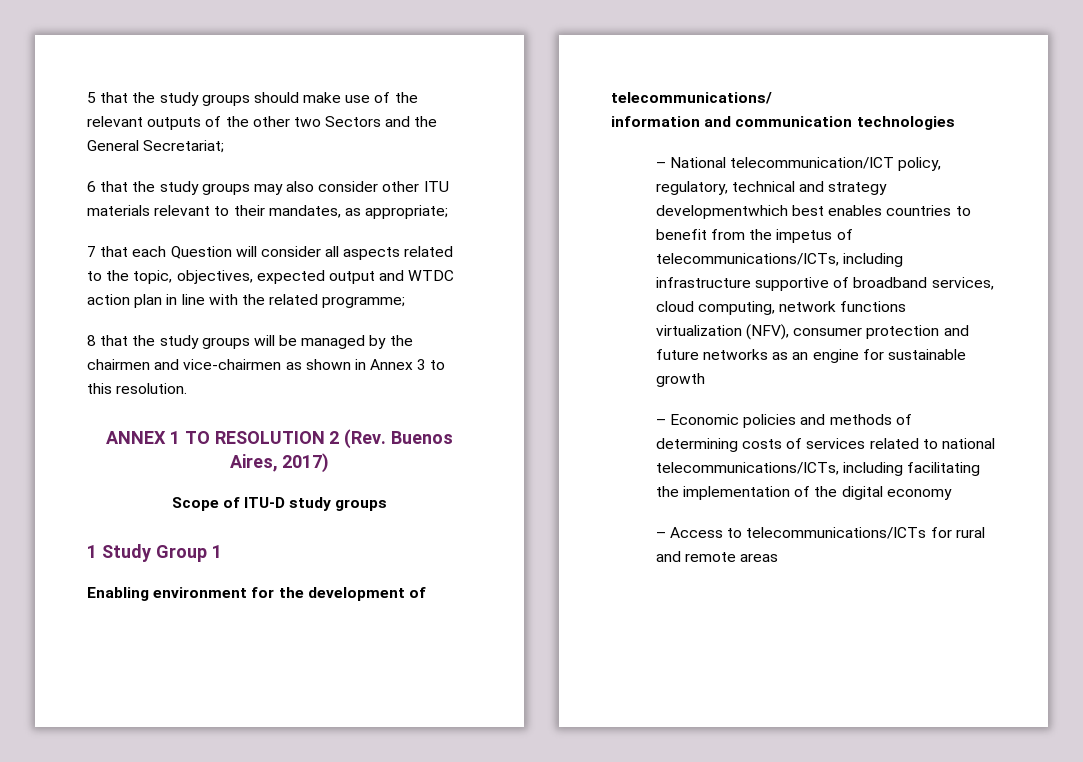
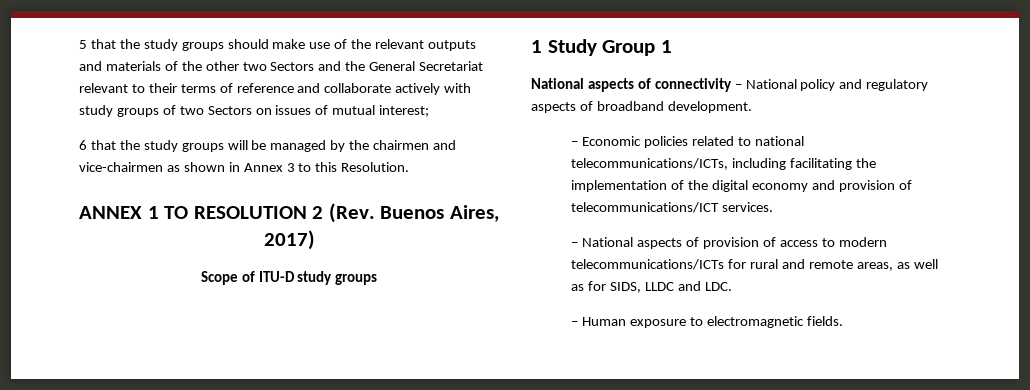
- 5 that the study groups should make use of the relevant outputs of the other two Sectors and the General Secretariat;
- 6 that the study groups may also consider other ITU materials relevant to their mandates, as appropriate;
- 7 that each Question will consider all aspects related to the topic, objectives, expected output and WTDC action plan in line with the related programme;
- 8 that the study groups will be managed by the chairmen and vice-chairmen as shown in Annex 3 to this resolution.
+ 5 that the study groups should make use of the relevant outputs and materials of the other two Sectors and the General Secretariat relevant to their terms of reference and collaborate actively with study groups of two Sectors on issues of mutual interest;
+ 6 that the study groups will be managed by the chairmen and vice-chairmen as shown in Annex 3 to this Resolution.
- Enabling environment for the development of telecommunications/
- information and communication technologies
- – National telecommunication/ICT policy, regulatory, technical and strategy developmentwhich best enables countries to benefit from the impetus of telecommunications/ICTs, including infrastructure supportive of broadband services, cloud computing, network functions virtualization (NFV), consumer protection and future networks as an engine for sustainable growth
- – Economic policies and methods of determining costs of services related to national telecommunications/ICTs, including facilitating the implementation of the digital economy
- – Access to telecommunications/ICTs for rural and remote areas
+ National aspects of connectivity – National policy and regulatory aspects of broadband development.
+ – Economic policies related to national telecommunications/ICTs, including facilitating the implementation of the digital economy and provision of telecommunications/ICT services.
+ – National aspects of provision of access to modern telecommunications/ICTs for rural and remote areas, as well as for SIDS, LLDC and LDC.
+ – Human exposure to electromagnetic fields.

